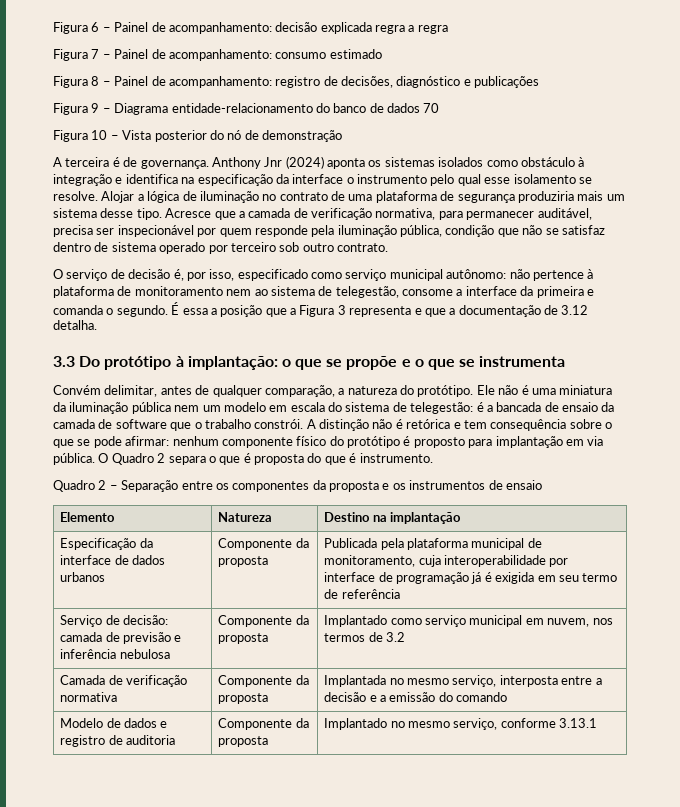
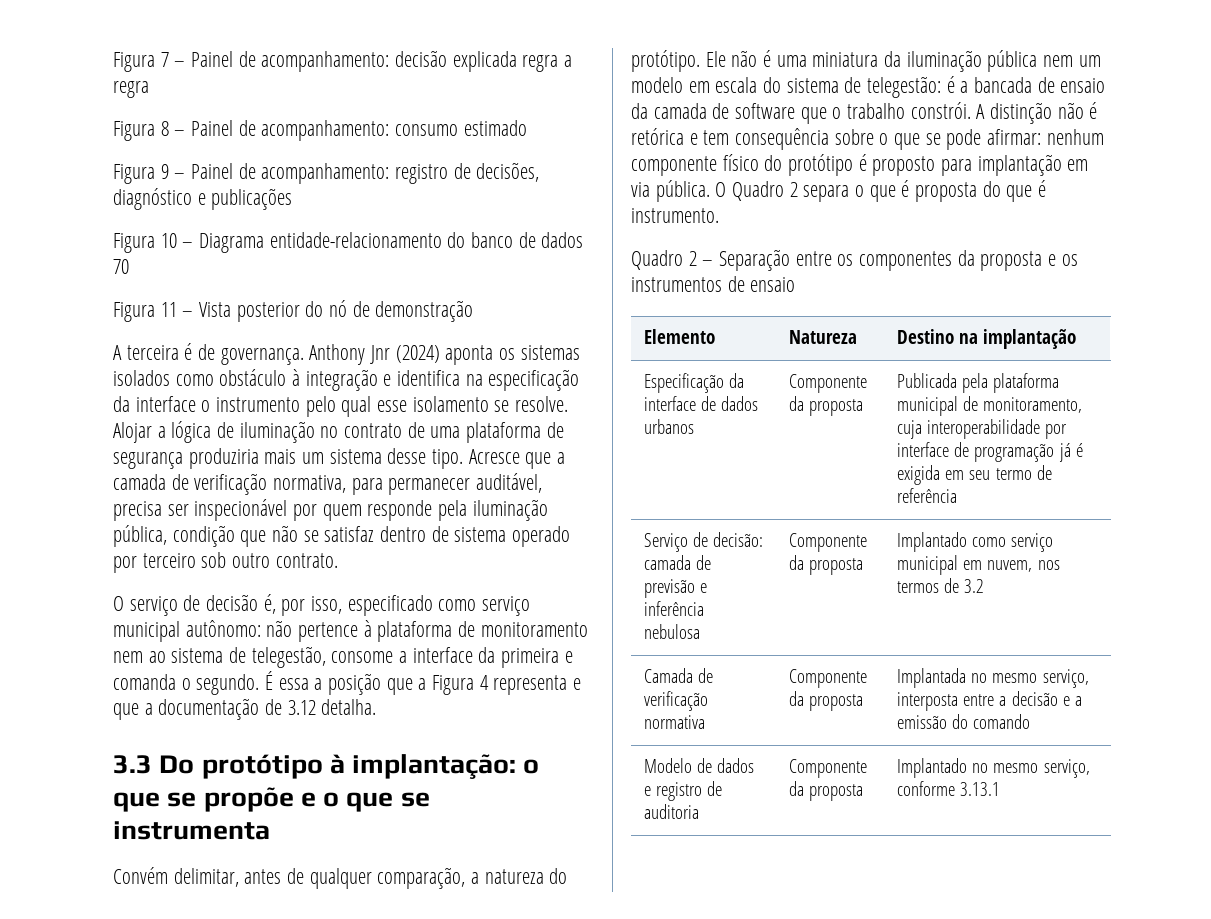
- Figura 6 – Painel de acompanhamento: decisão explicada regra a regra
+ Figura 7 – Painel de acompanhamento: decisão explicada regra a regra
- Figura 7 – Painel de acompanhamento: consumo estimado
+ Figura 8 – Painel de acompanhamento: consumo estimado
- Figura 8 – Painel de acompanhamento: registro de decisões, diagnóstico e publicações
+ Figura 9 – Painel de acompanhamento: registro de decisões, diagnóstico e publicações
- Figura 9 – Diagrama entidade-relacionamento do banco de dados 70
+ Figura 10 – Diagrama entidade-relacionamento do banco de dados 70
- Figura 10 – Vista posterior do nó de demonstração
+ Figura 11 – Vista posterior do nó de demonstração
- É essa a posição que a Figura 3 representa e que a documentação de 3.12 detalha.
+ É essa a posição que a Figura 4 representa e que a documentação de 3.12 detalha.

